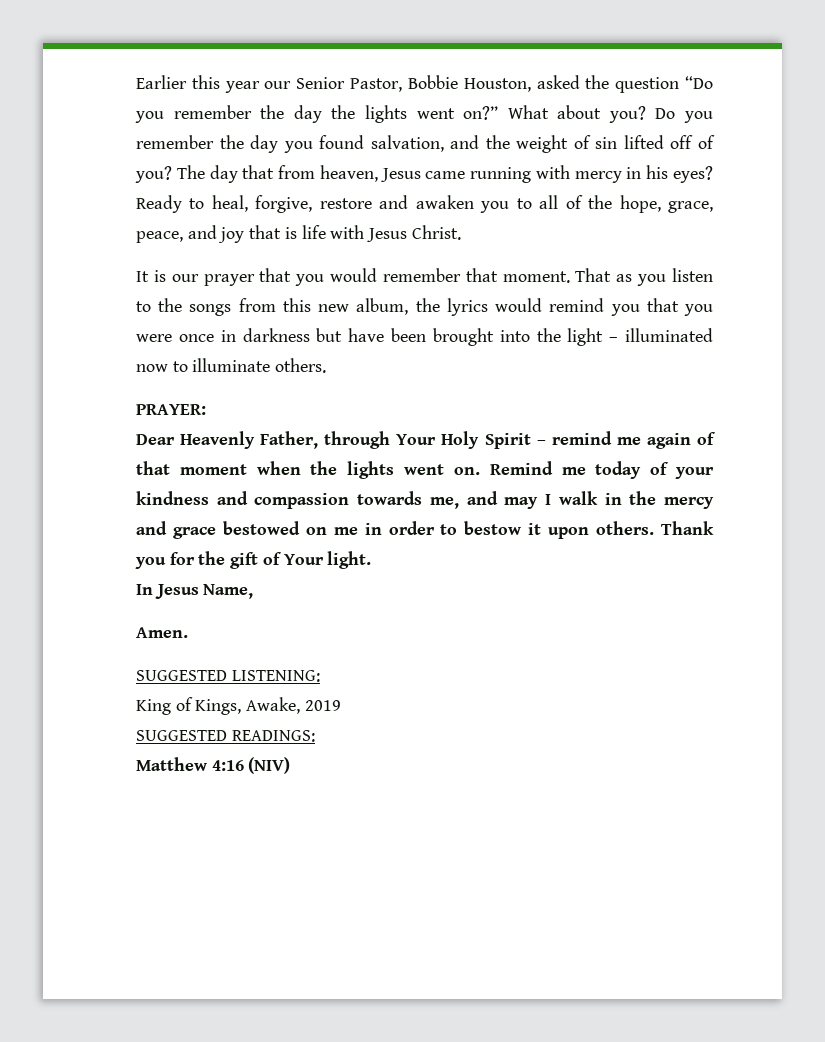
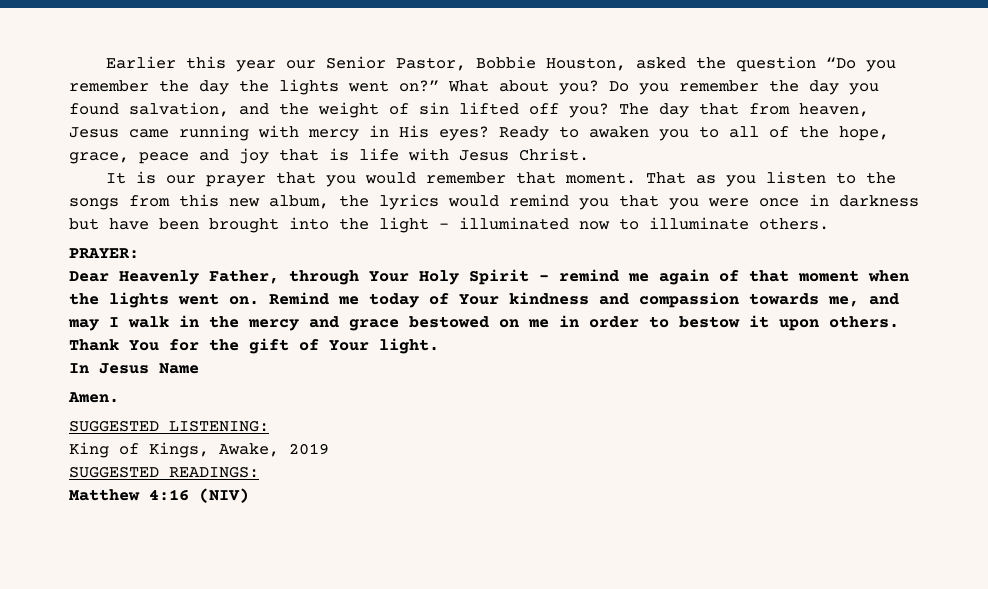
- Do you remember the day you found salvation, and the weight of sin lifted off of you?
+ Do you remember the day you found salvation, and the weight of sin lifted off you?
- The day that from heaven, Jesus came running with mercy in his eyes?
+ The day that from heaven, Jesus came running with mercy in His eyes?
- Ready to heal, forgive, restore and awaken you to all of the hope, grace, peace, and joy that is life with Jesus Christ.
+ Ready to awaken you to all of the hope, grace, peace and joy that is life with Jesus Christ.
- Remind me today of your kindness and compassion towards me, and may I walk in the mercy and grace bestowed on me in order to bestow it upon others.
+ Remind me today of Your kindness and compassion towards me, and may I walk in the mercy and grace bestowed on me in order to bestow it upon others.
- Thank you for the gift of Your light.
+ Thank You for the gift of Your light.
- In Jesus Name,
+ In Jesus Name

